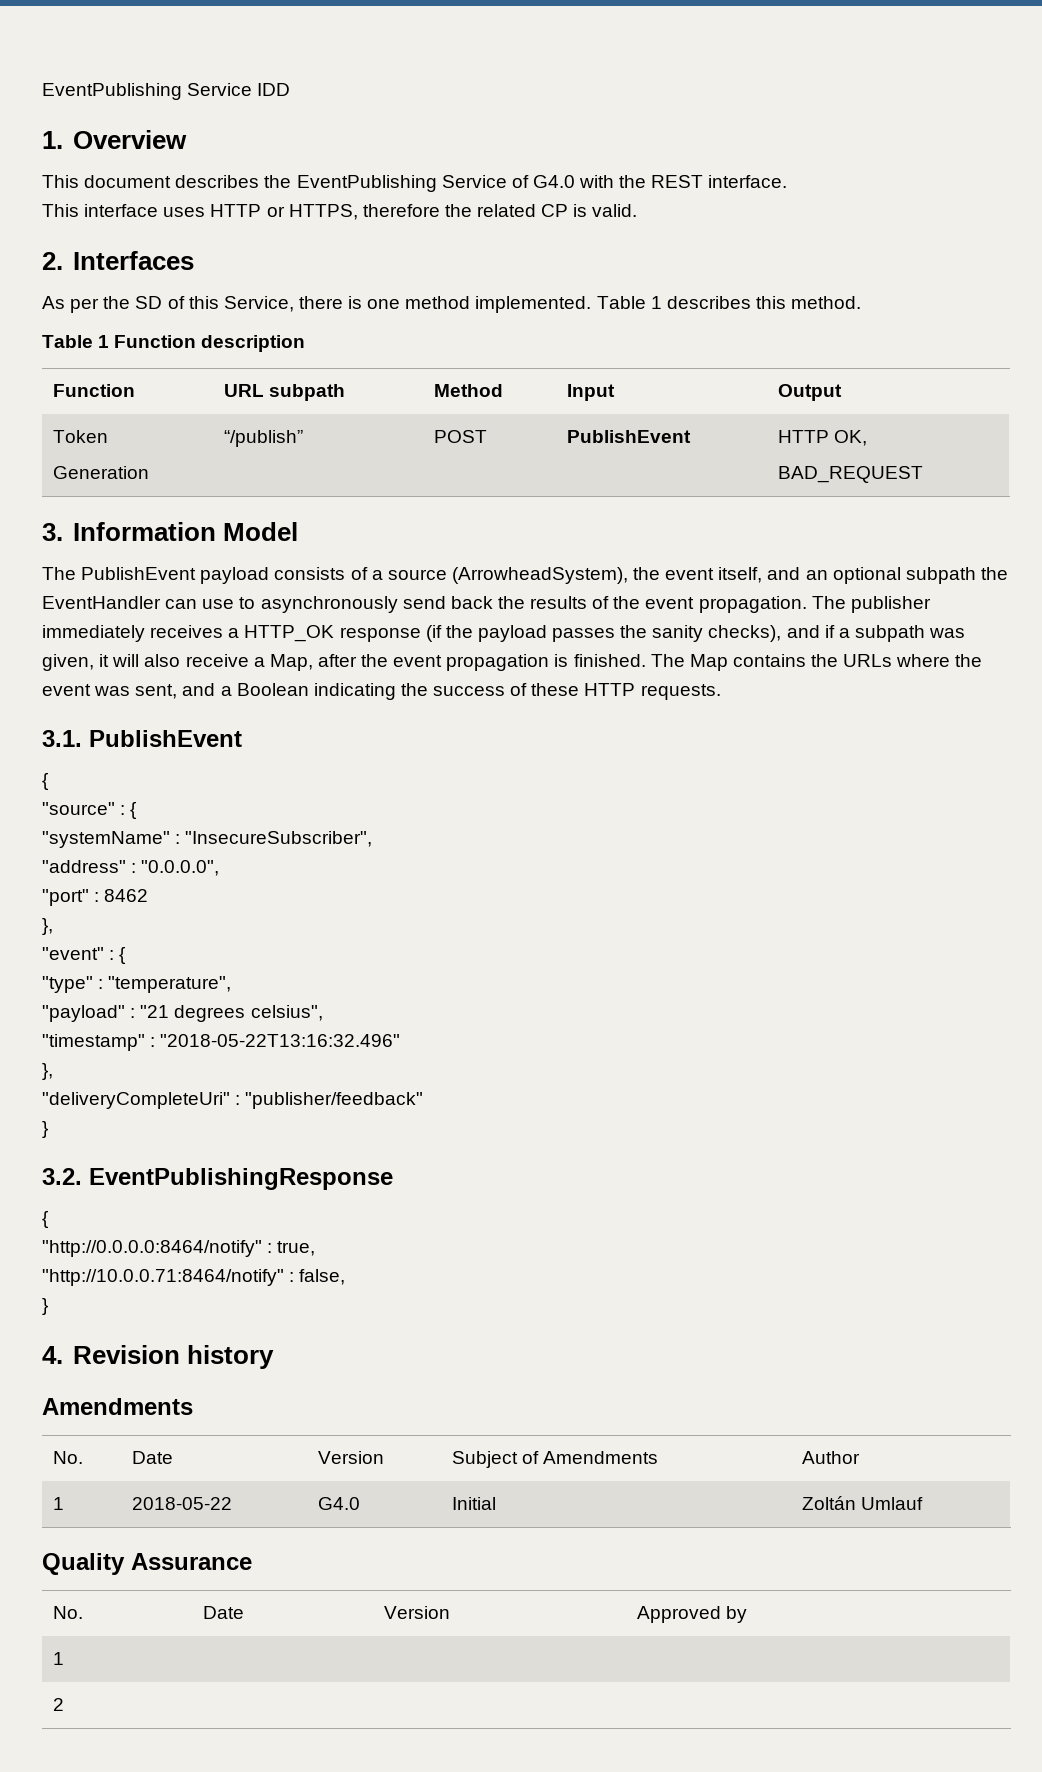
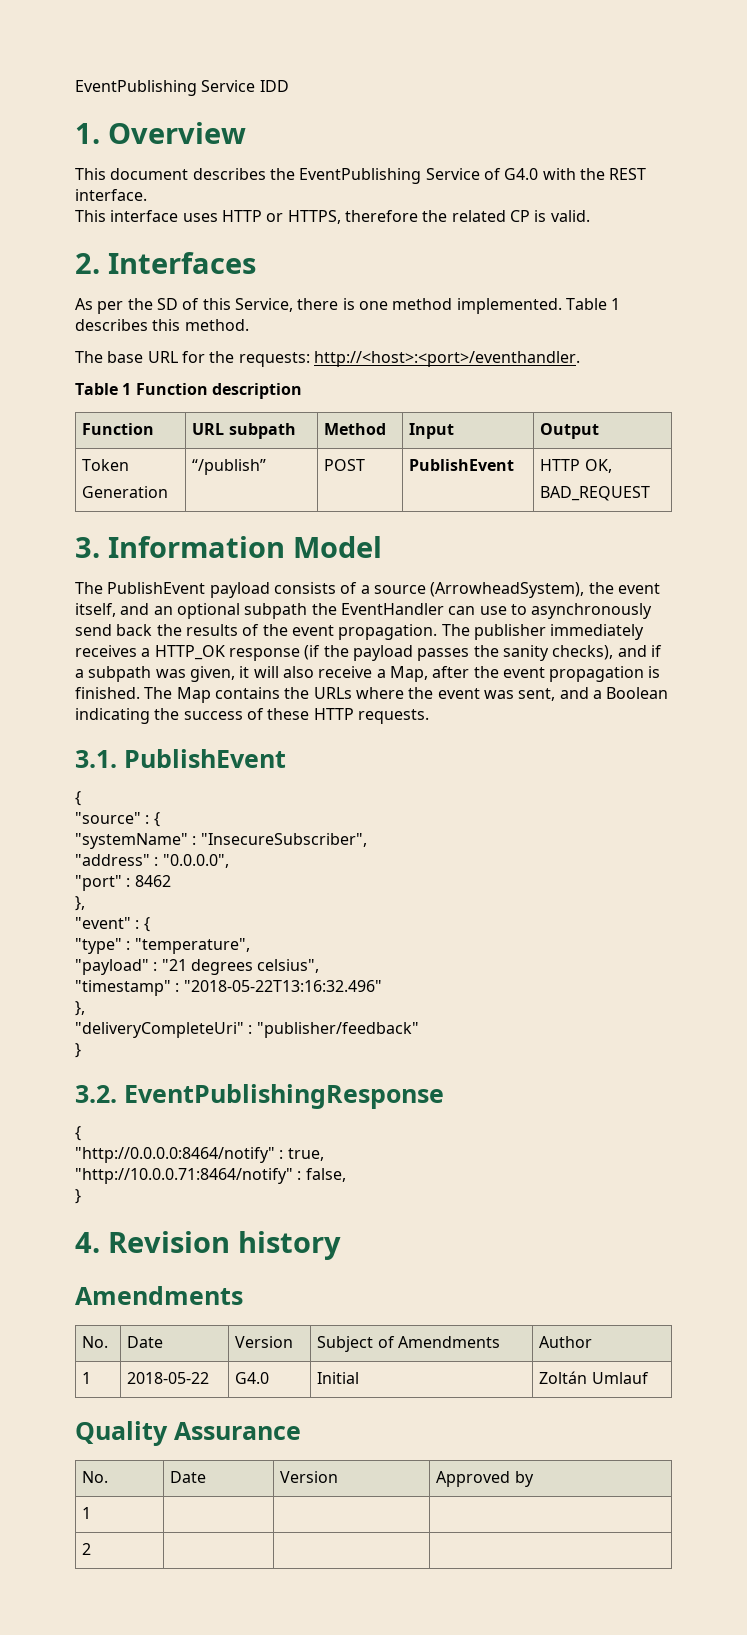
+ The base URL for the requests: http://<host>:<port>/eventhandler.

